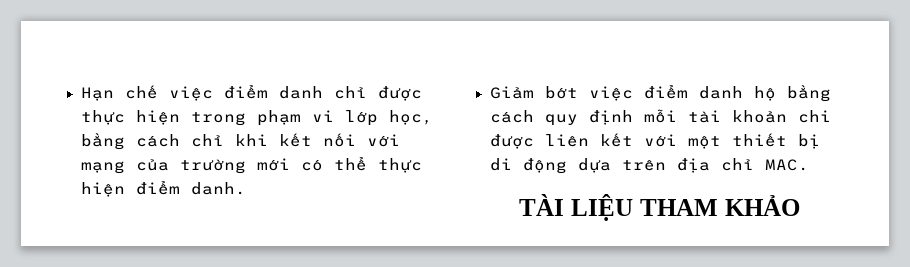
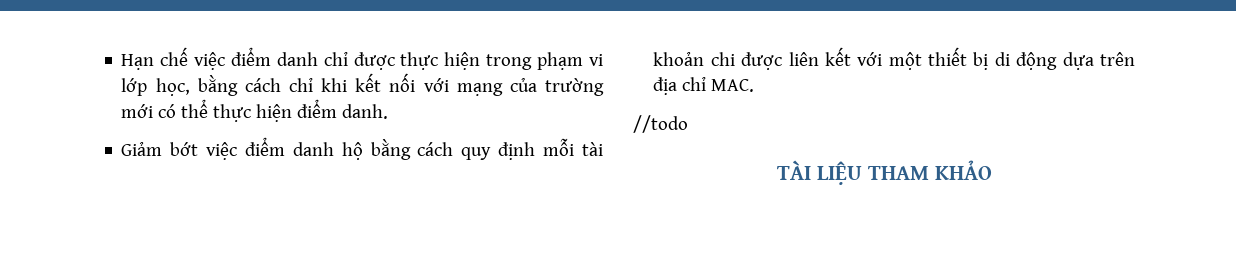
+ //todo

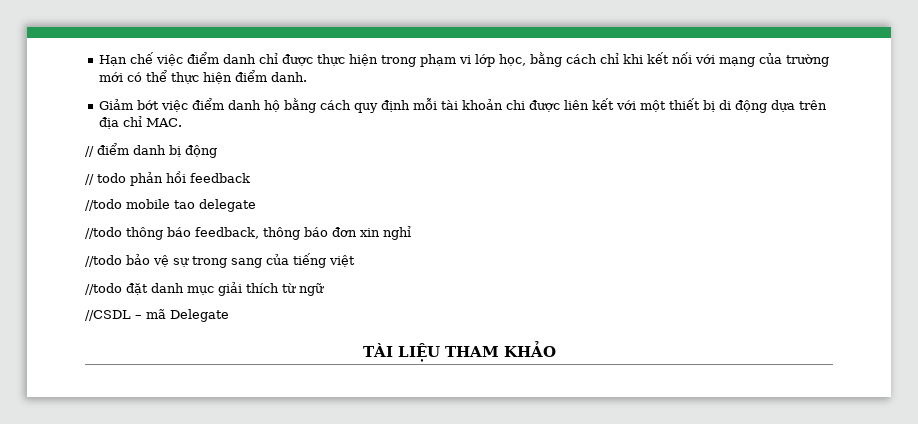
- //todo
+ // điểm danh bị động
+ // todo phản hồi feedback
+ //todo mobile tao delegate
+ //todo thông báo feedback, thông báo đơn xin nghỉ
+ //todo bảo vệ sự trong sang của tiếng việt
+ //todo đặt danh mục giải thích từ ngữ
+ //CSDL – mã Delegate

